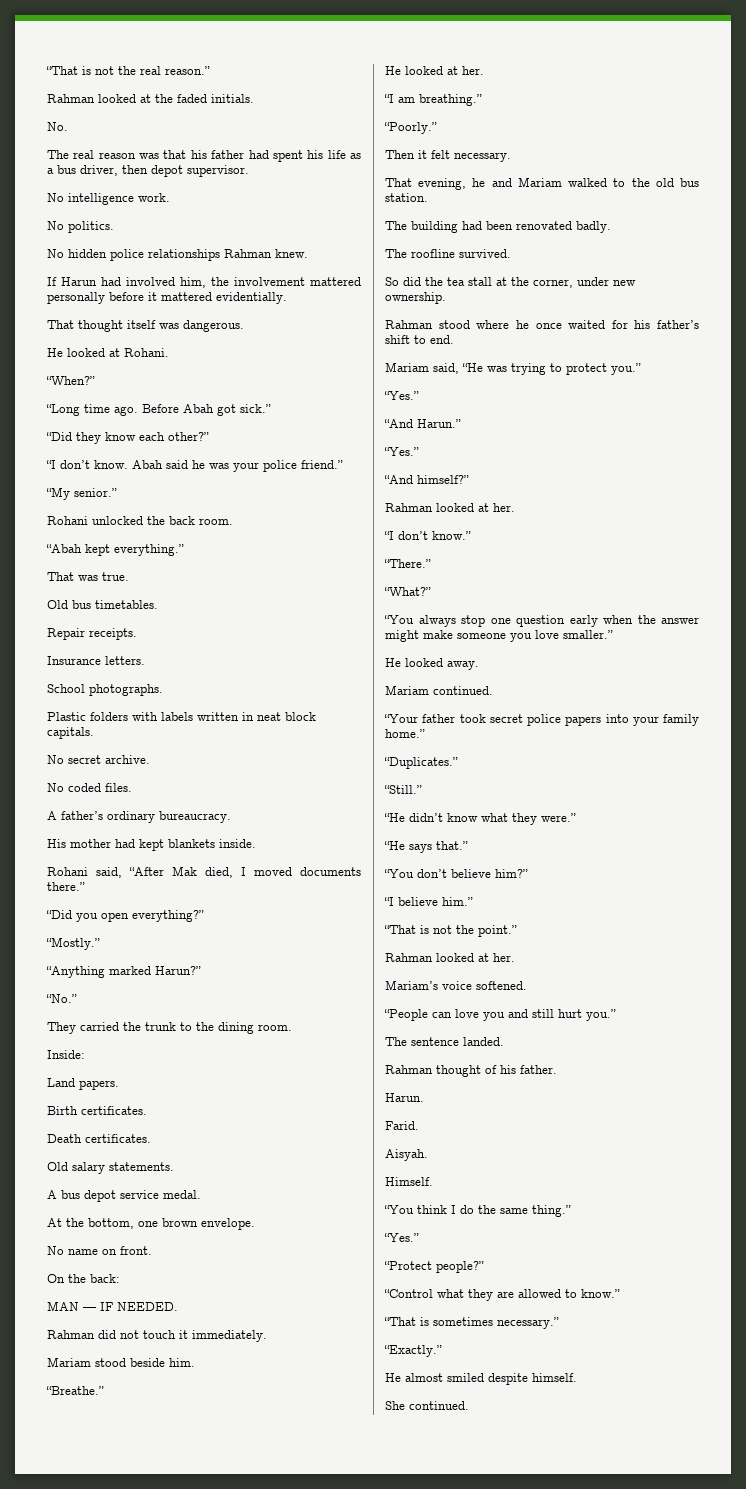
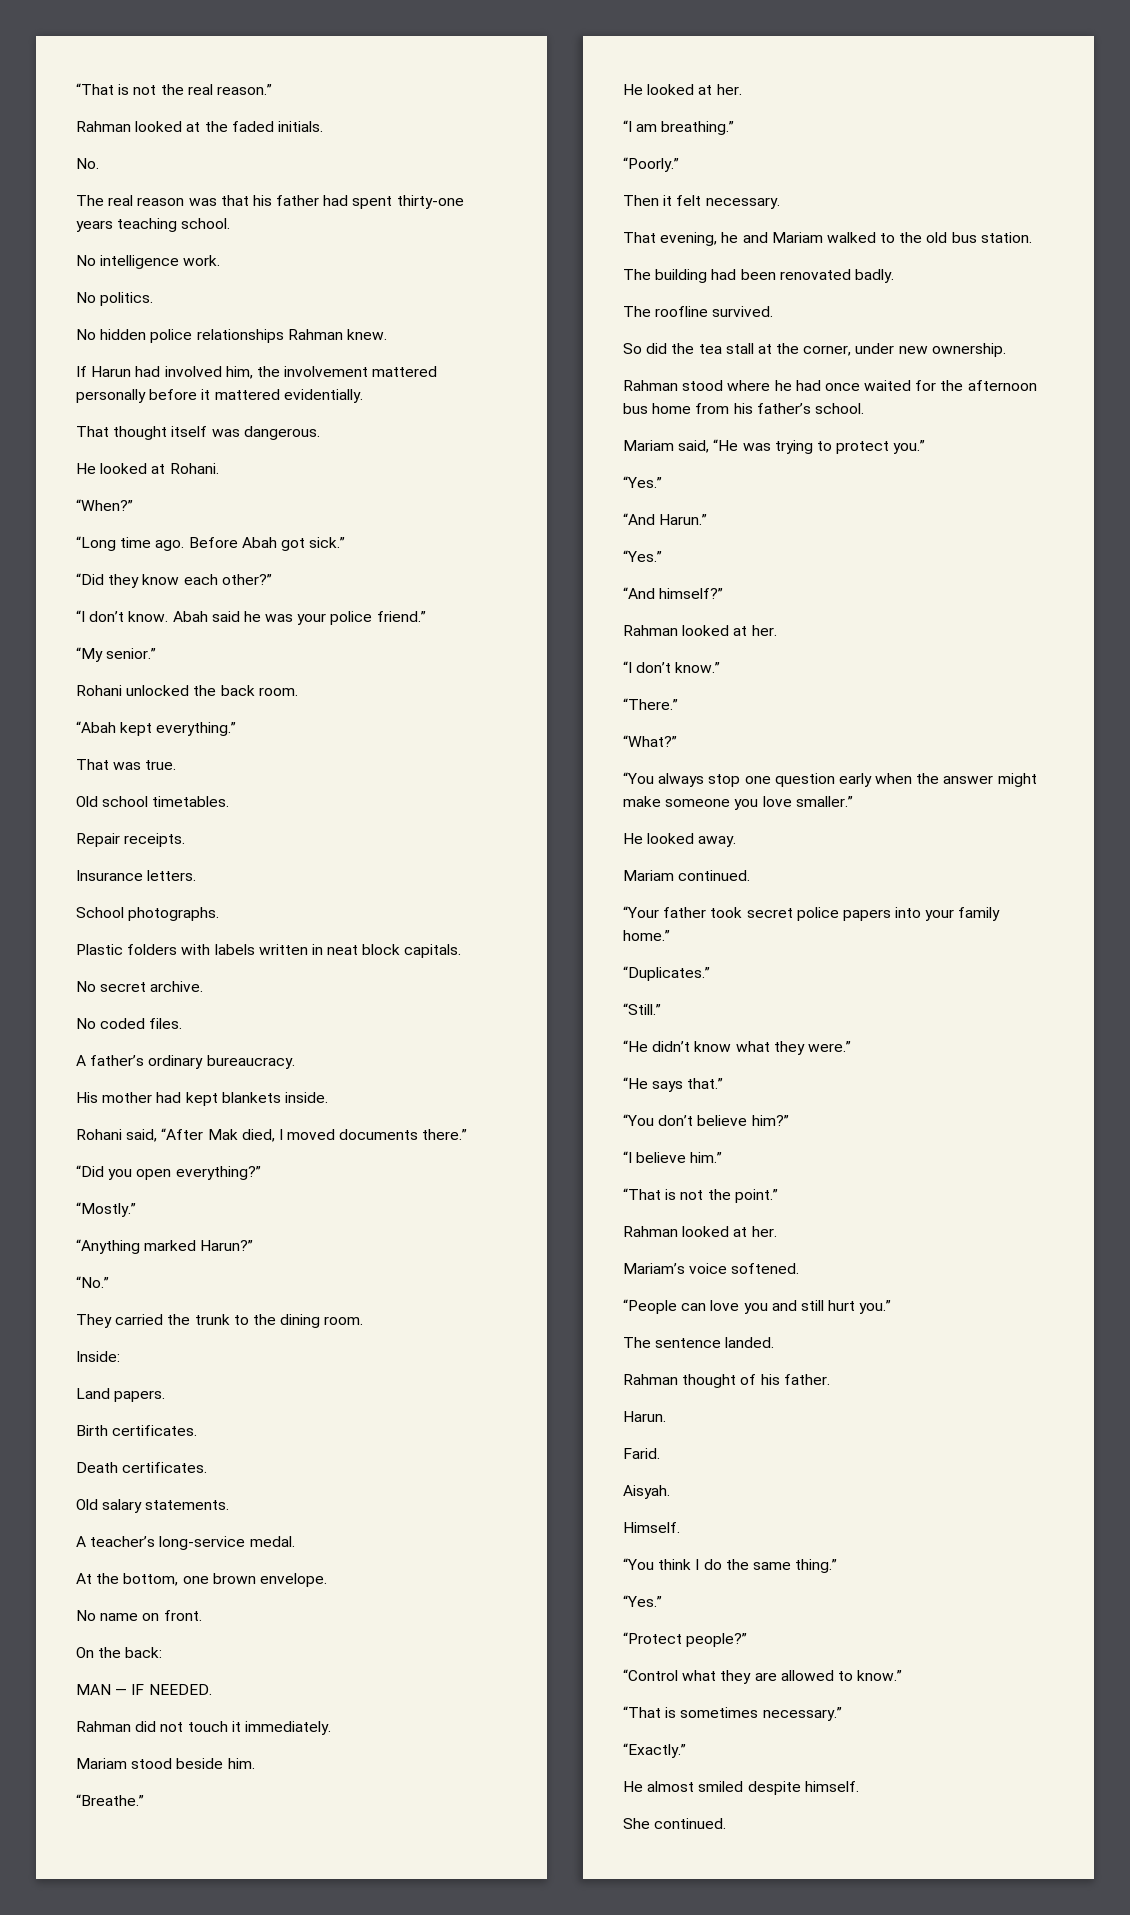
- The real reason was that his father had spent his life as a bus driver, then depot supervisor.
+ The real reason was that his father had spent thirty-one years teaching school.
- Old bus timetables.
+ Old school timetables.
- A bus depot service medal.
+ A teacher’s long-service medal.
- Rahman stood where he once waited for his father’s shift to end.
+ Rahman stood where he had once waited for the afternoon bus home from his father’s school.

